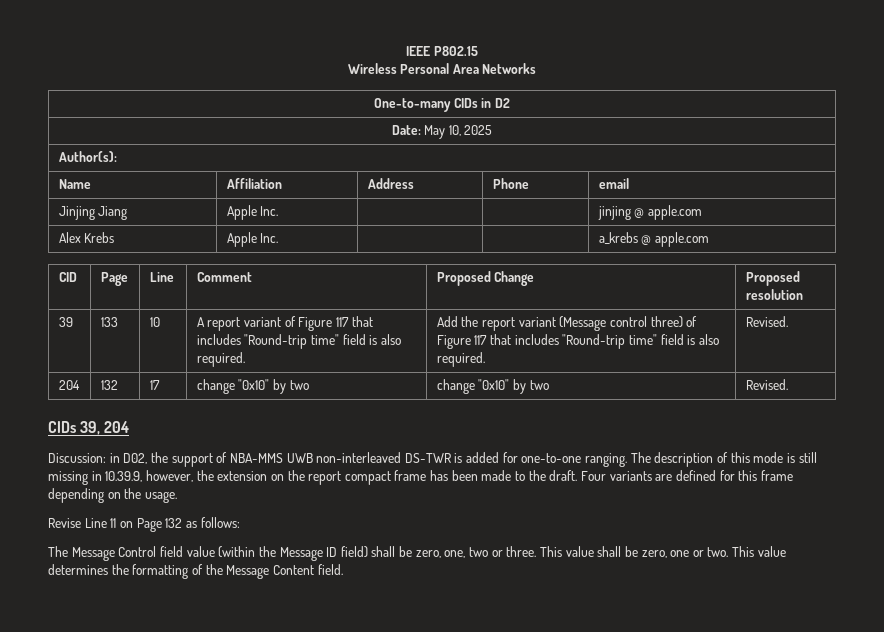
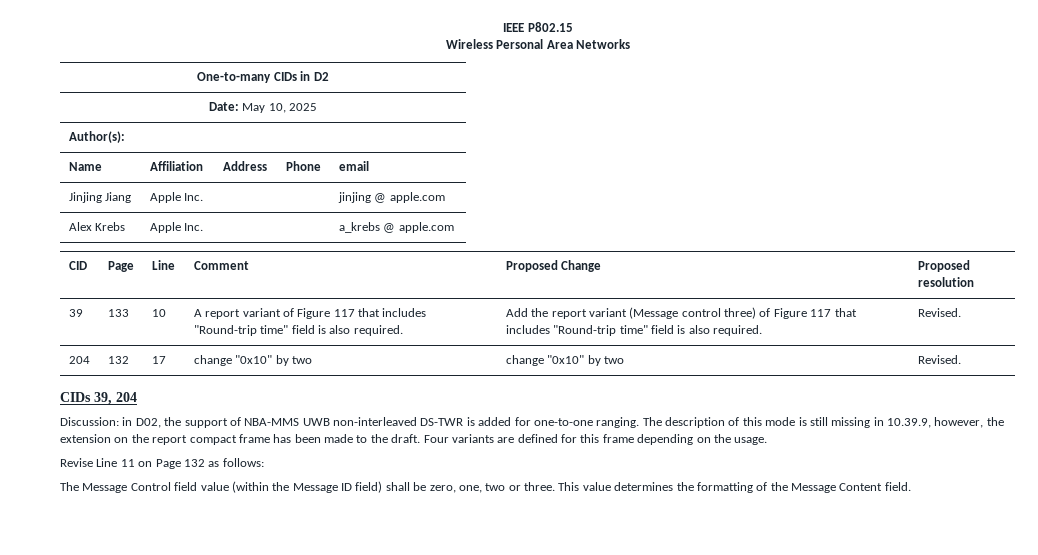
- This value shall be zero, one or two. This value determines the formatting of the Message Content field.
+ This value determines the formatting of the Message Content field.

